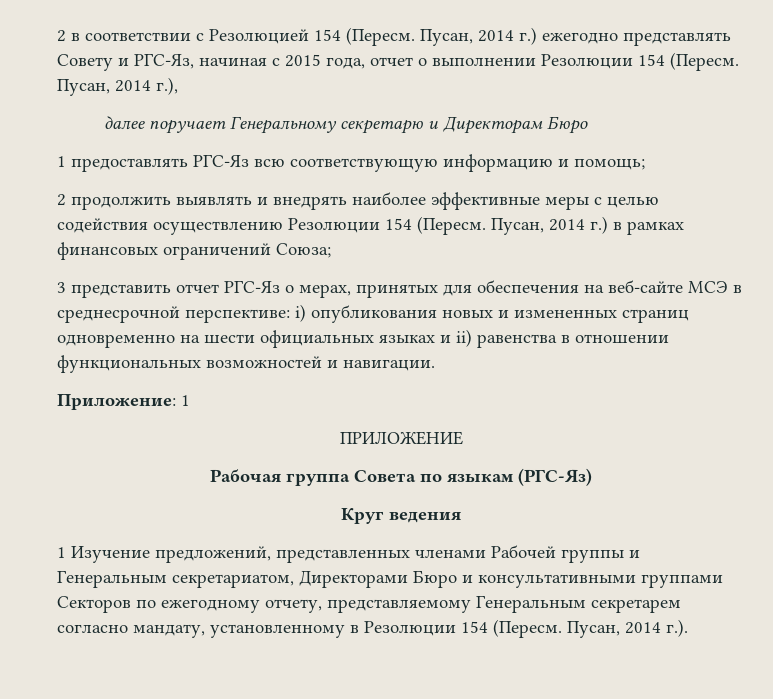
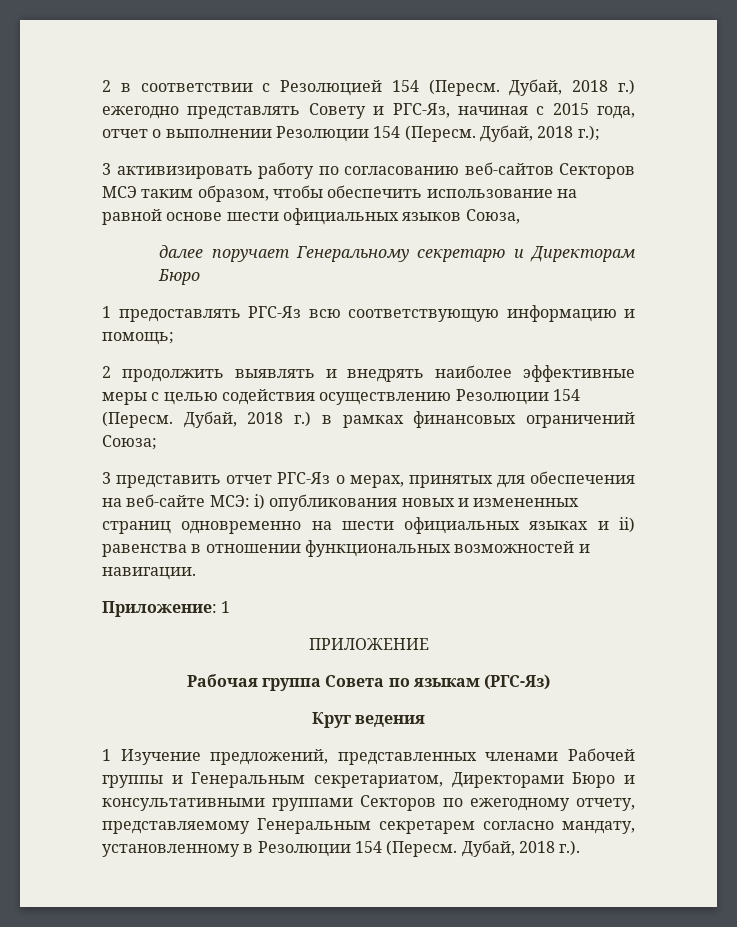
- Пусан, 2014 г.) ежегодно представлять Совету и РГС-Яз, начиная с 2015 года, отчет о выполнении Резолюции 154 (Пересм.
+ Дубай, 2018 г.) ежегодно представлять Совету и РГС-Яз, начиная с 2015 года, отчет о выполнении Резолюции 154 (Пересм.
- Пусан, 2014 г.),
+ Дубай, 2018 г.);
+ 3 активизировать работу по согласованию веб-сайтов Секторов МСЭ таким образом, чтобы обеспечить использование на равной основе шести официальных языков Союза,
- Пусан, 2014 г.) в рамках финансовых ограничений Союза;
+ Дубай, 2018 г.) в рамках финансовых ограничений Союза;
- 3 представить отчет РГС-Яз о мерах, принятых для обеспечения на веб-сайте МСЭ в среднесрочной перспективе: i) опубликования новых и измененных страниц одновременно на шести официальных языках и ii) равенства в отношении функциональных возможностей и навигации.
+ 3 представить отчет РГС-Яз о мерах, принятых для обеспечения на веб-сайте МСЭ: i) опубликования новых и измененных страниц одновременно на шести официальных языках и ii) равенства в отношении функциональных возможностей и навигации.
- Пусан, 2014 г.).
+ Дубай, 2018 г.).

